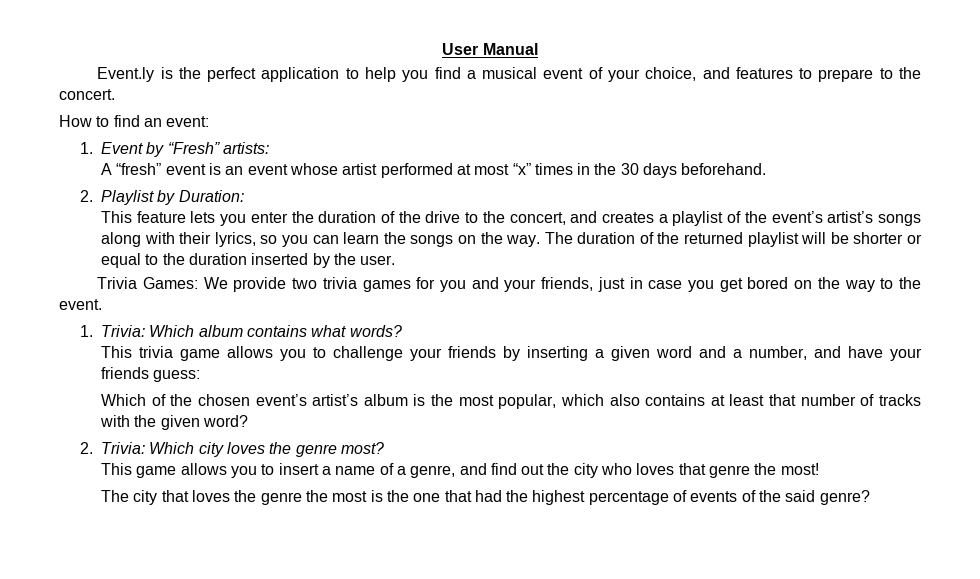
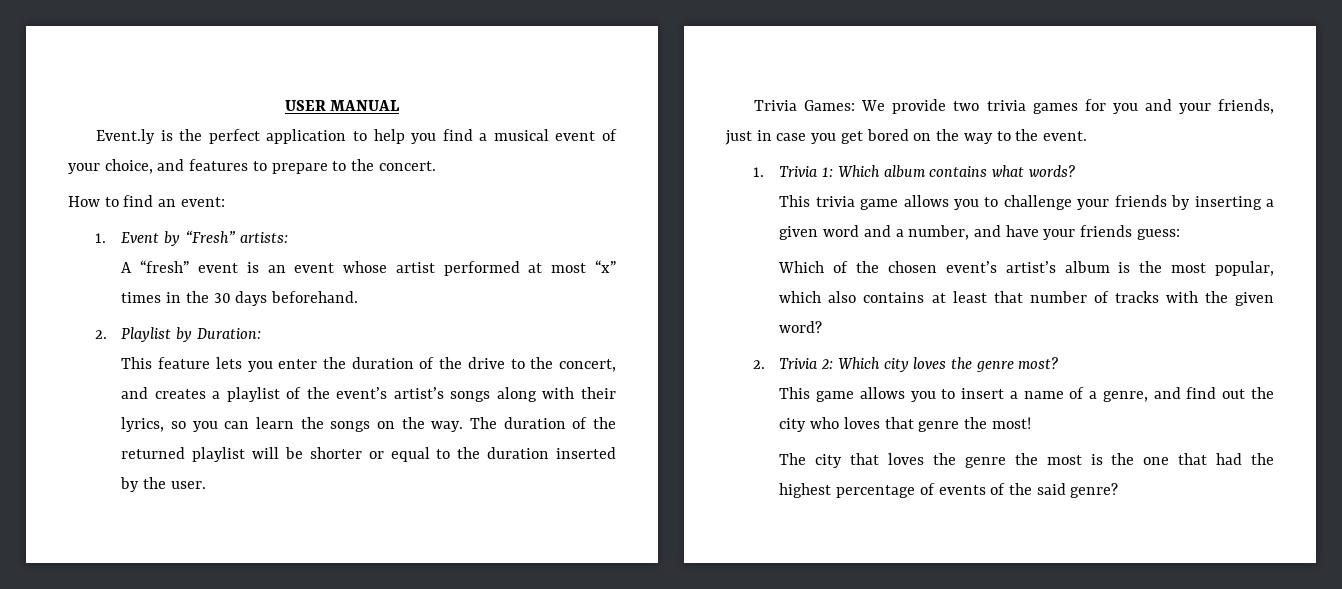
- User Manual
+ USER MANUAL
- 1. Trivia: Which album contains what words?
+ 1. Trivia 1: Which album contains what words?
- 2. Trivia: Which city loves the genre most?
+ 2. Trivia 2: Which city loves the genre most?

